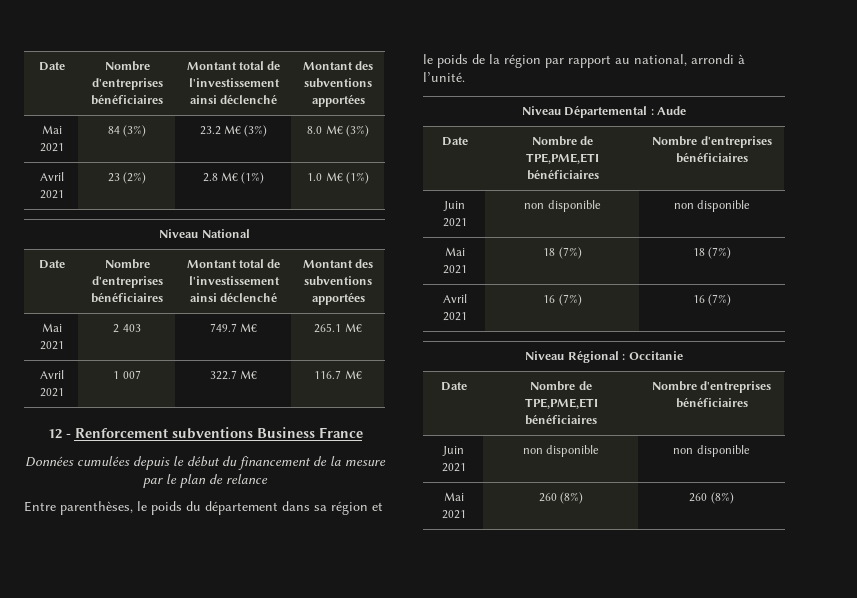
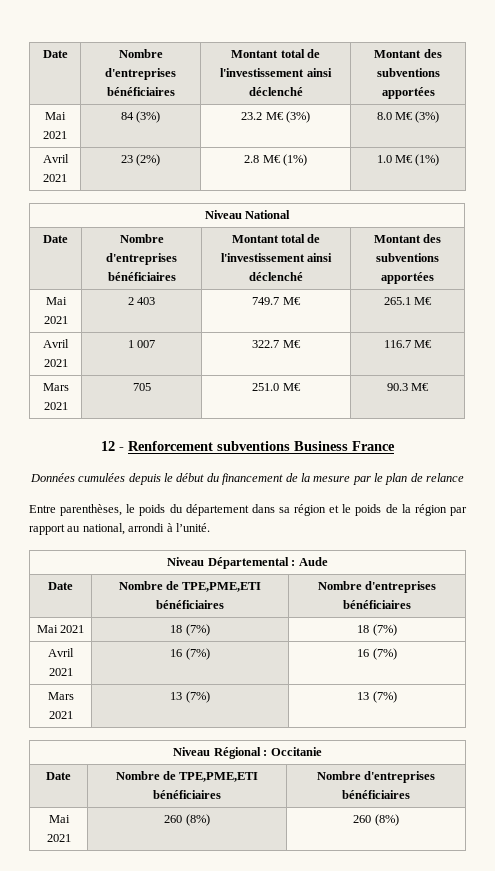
+ Mars 2021 | 705 | 251.0 M€ | 90.3 M€
  Niveau Départemental : Aude
  Date | Nombre de TPE,PME,ETI bénéficiaires | Nombre d'entreprises bénéficiaires
- Juin 2021 | non disponible | non disponible
+ Mars 2021 | 13 (7%) | 13 (7%)
  Niveau Régional : Occitanie
  Date | Nombre de TPE,PME,ETI bénéficiaires | Nombre d'entreprises bénéficiaires
- Juin 2021 | non disponible | non disponible

